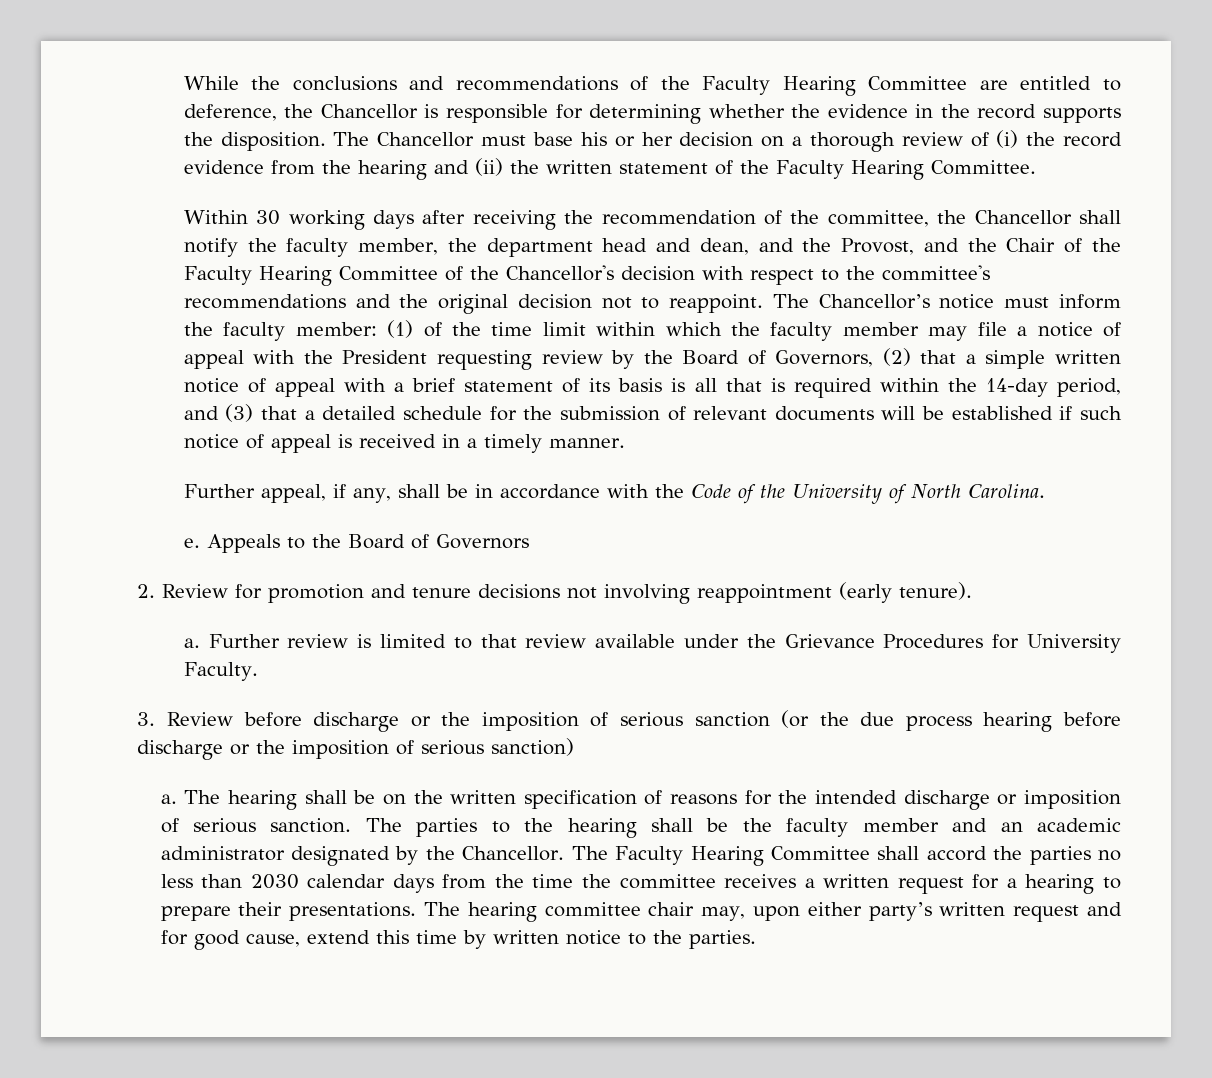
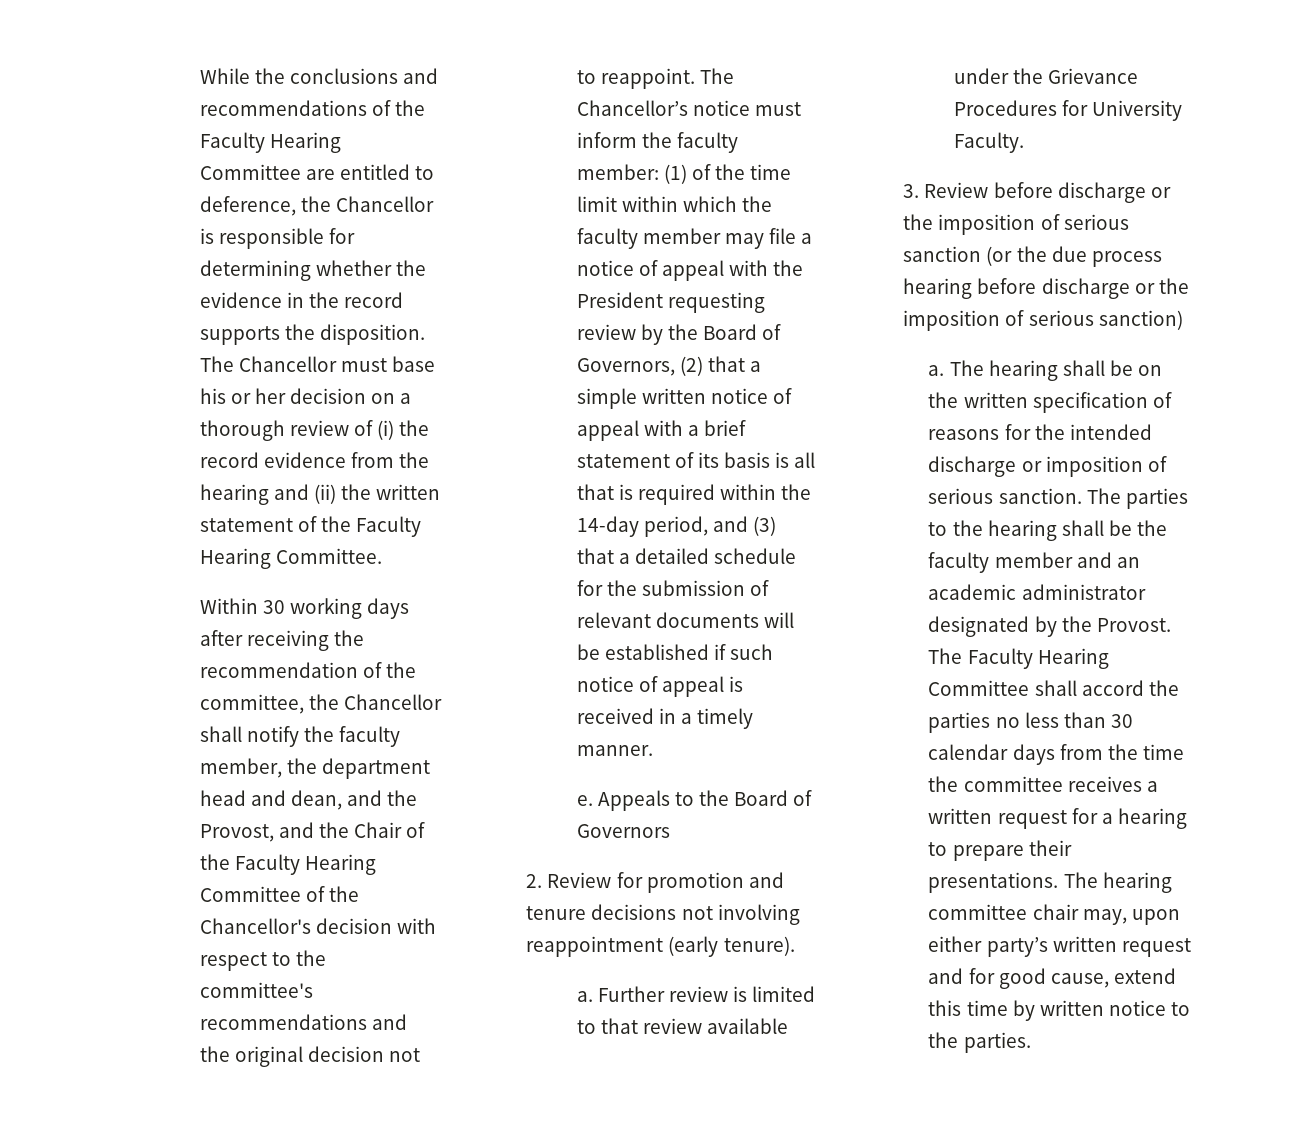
- Further appeal, if any, shall be in accordance with the Code of the University of North Carolina.
- The parties to the hearing shall be the faculty member and an academic administrator designated by the Chancellor.
+ The parties to the hearing shall be the faculty member and an academic administrator designated by the Provost.
- The Faculty Hearing Committee shall accord the parties no less than 2030 calendar days from the time the committee receives a written request for a hearing to prepare their presentations.
+ The Faculty Hearing Committee shall accord the parties no less than 30 calendar days from the time the committee receives a written request for a hearing to prepare their presentations.

